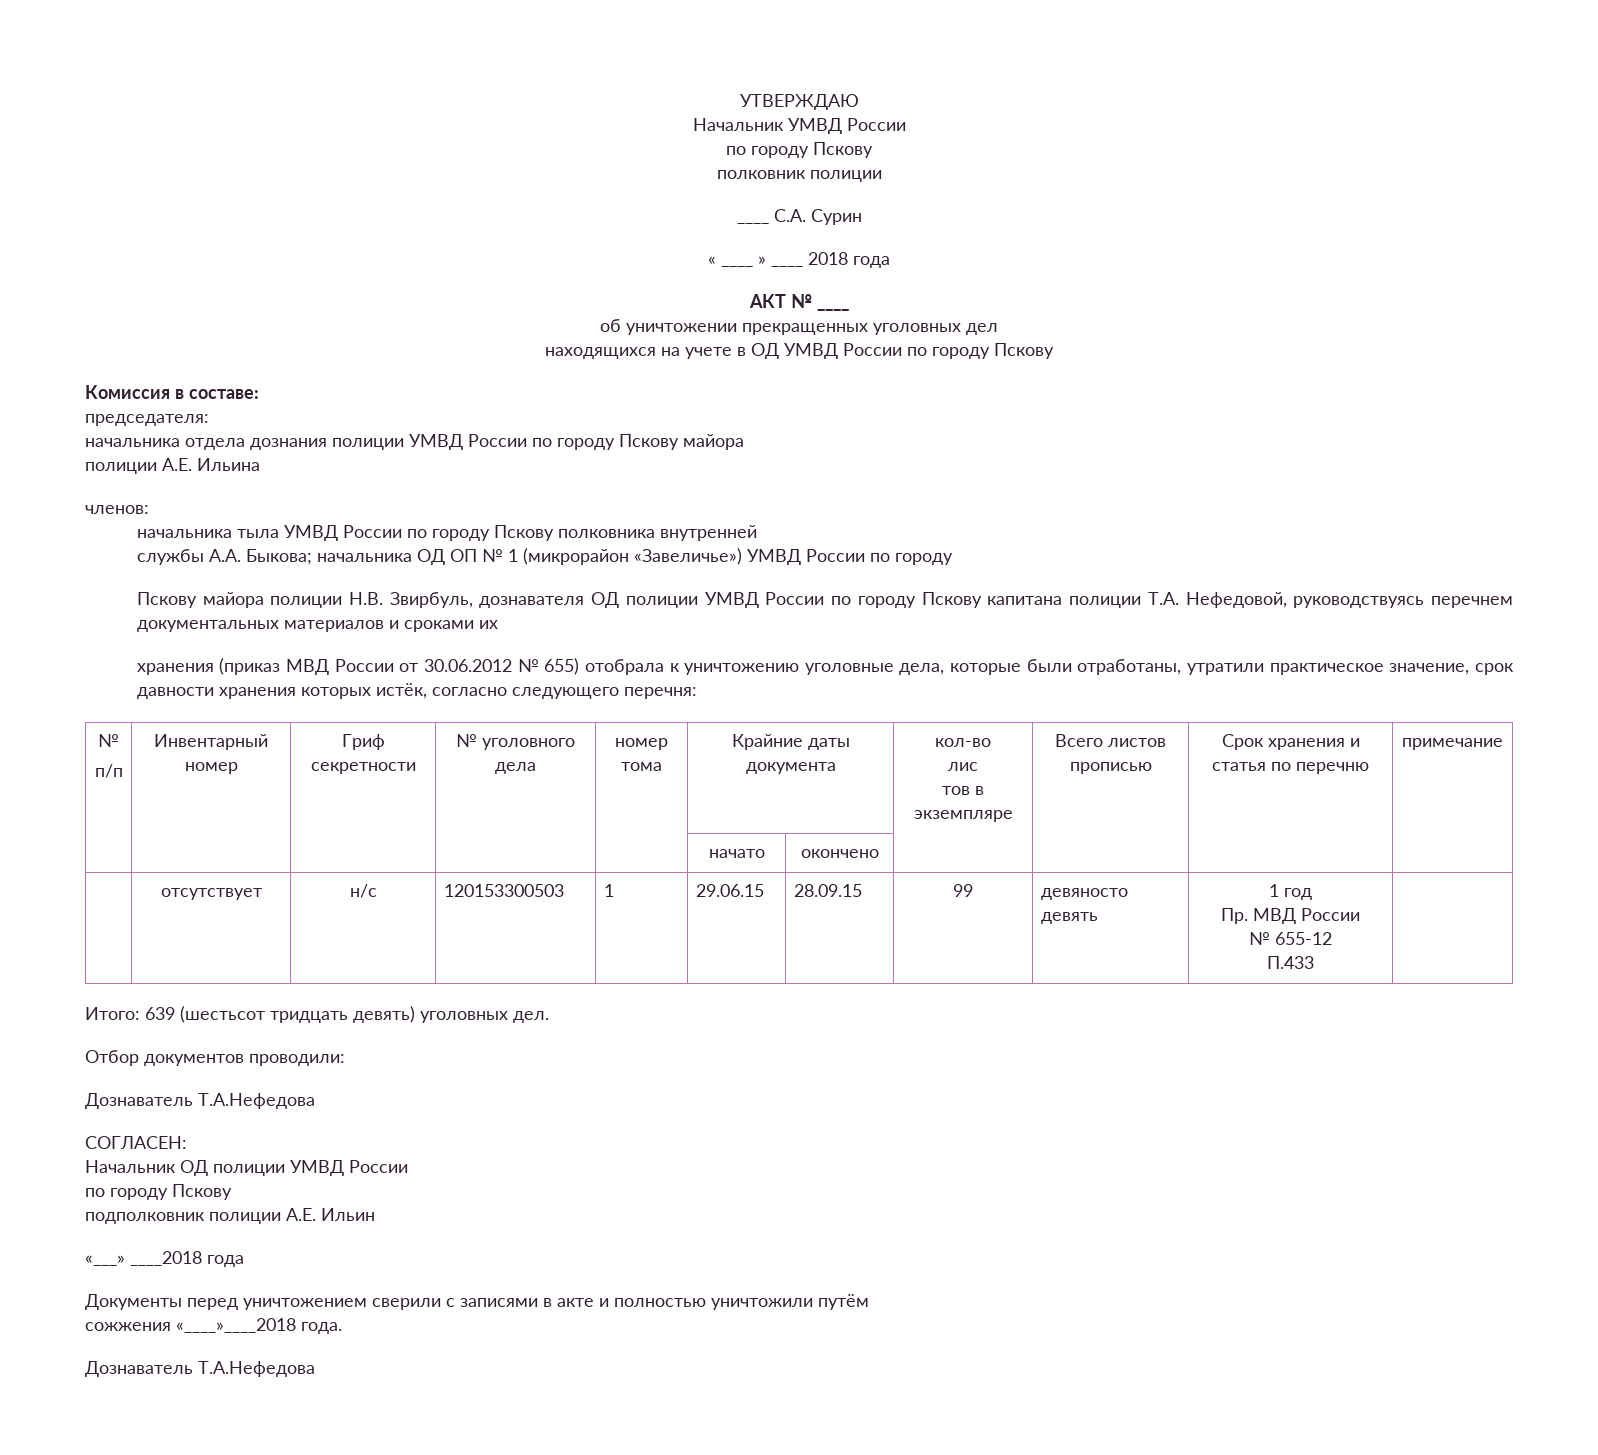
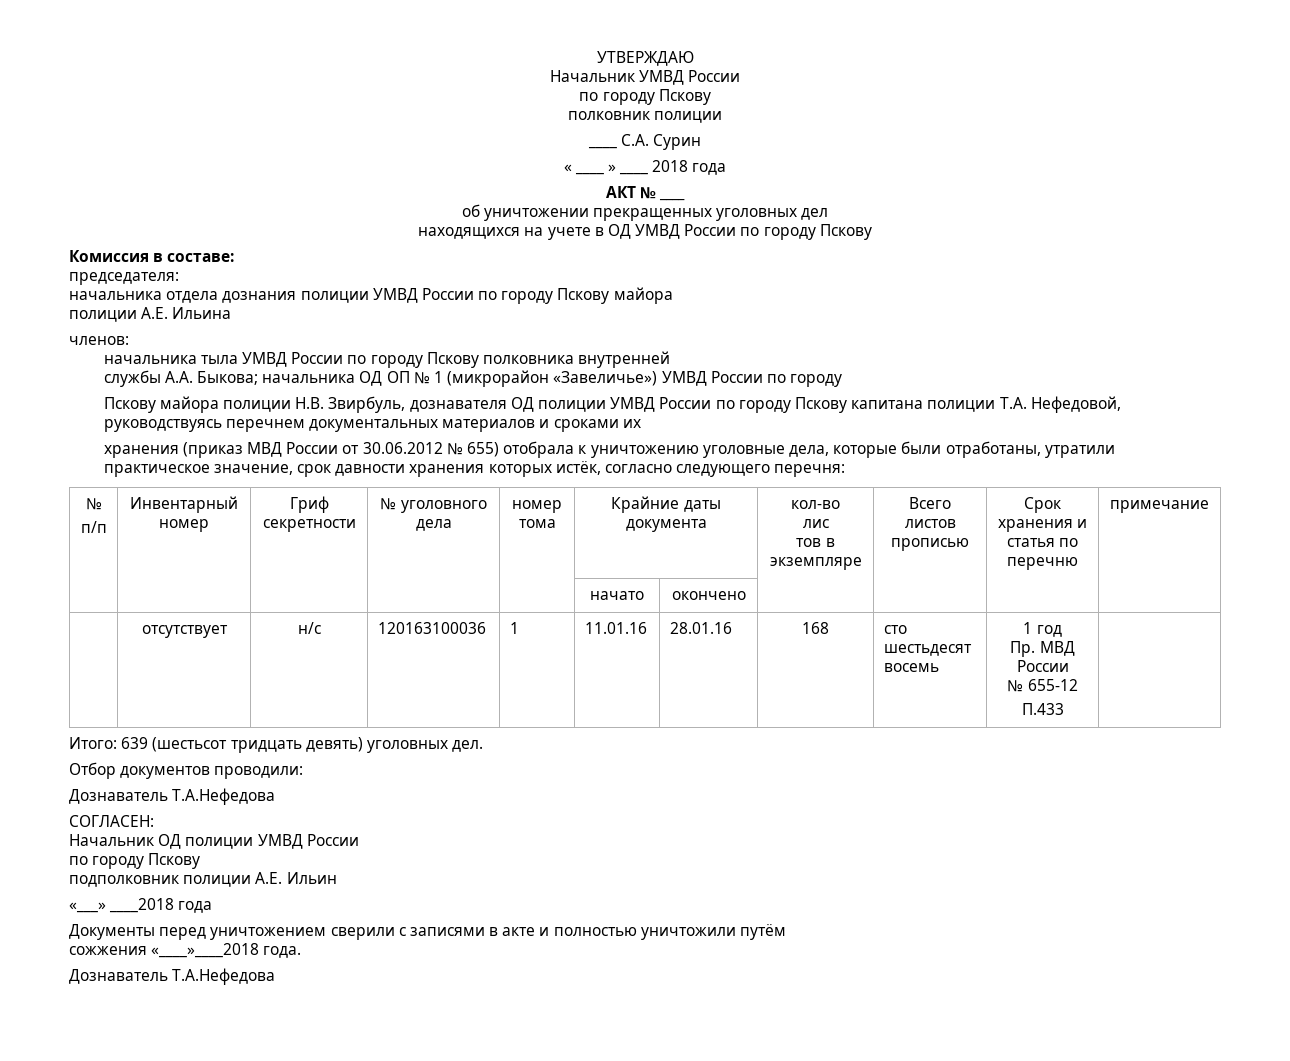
- | отсутствует | н/с | 120153300503 | 1 | 29.06.15 | 28.09.15 | 99 | девяносто девять | 1 год
+ | отсутствует | н/с | 120163100036 | 1 | 11.01.16 | 28.01.16 | 168 | сто шестьдесят восемь | 1 год

